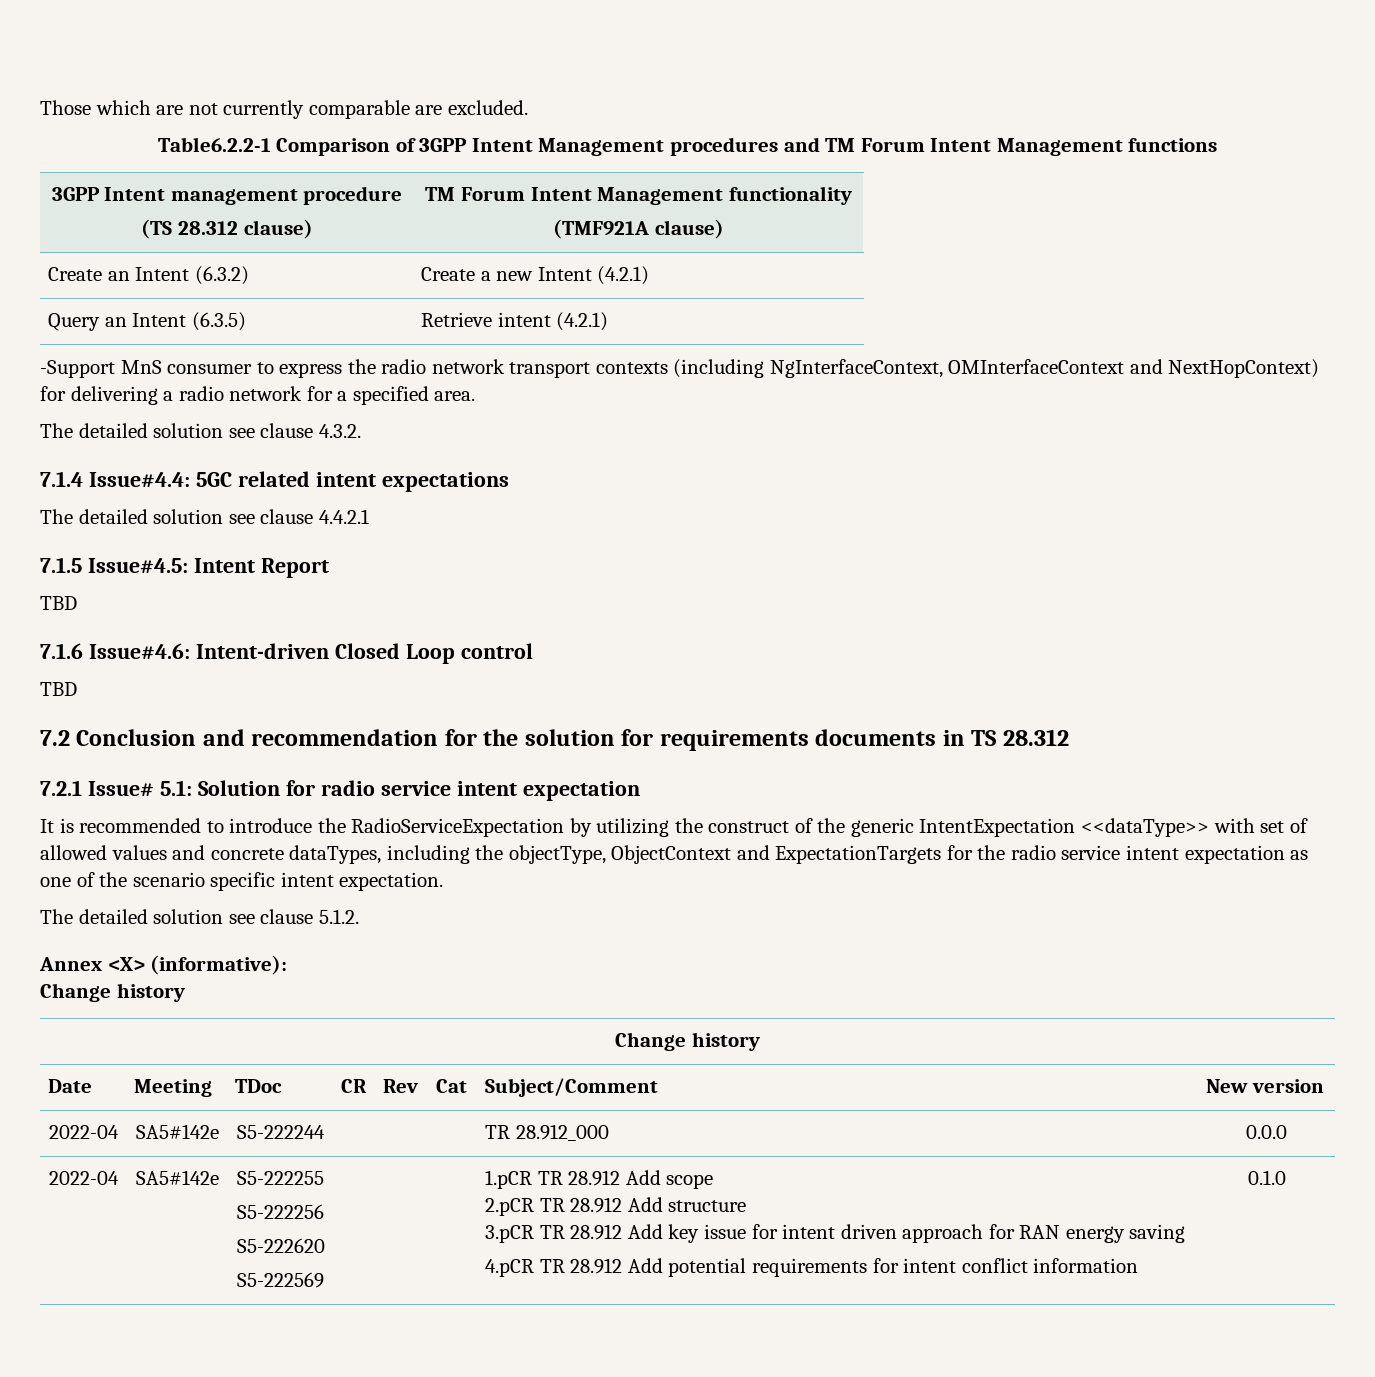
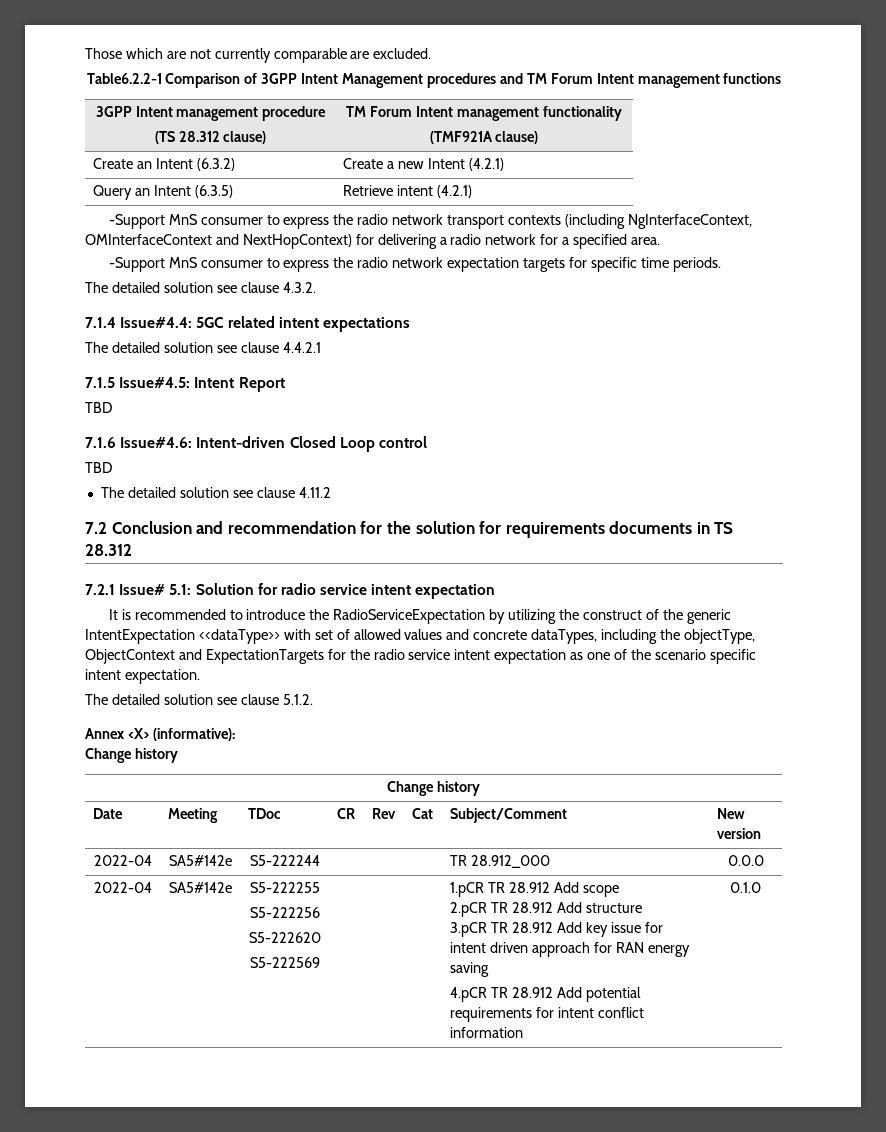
- Table6.2.2-1 Comparison of 3GPP Intent Management procedures and TM Forum Intent Management functions
+ Table6.2.2-1 Comparison of 3GPP Intent Management procedures and TM Forum Intent management functions
  3GPP Intent management procedure
- (TS 28.312 clause) | TM Forum Intent Management functionality
+ (TS 28.312 clause) | TM Forum Intent management functionality
+ -Support MnS consumer to express the radio network expectation targets for specific time periods.
+ The detailed solution see clause 4.11.2

